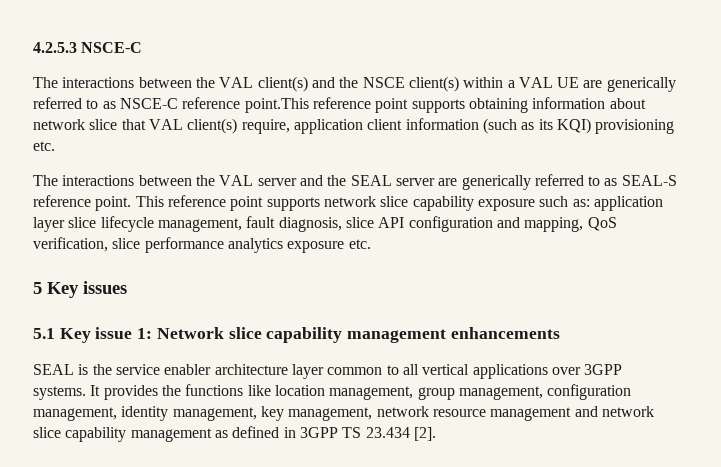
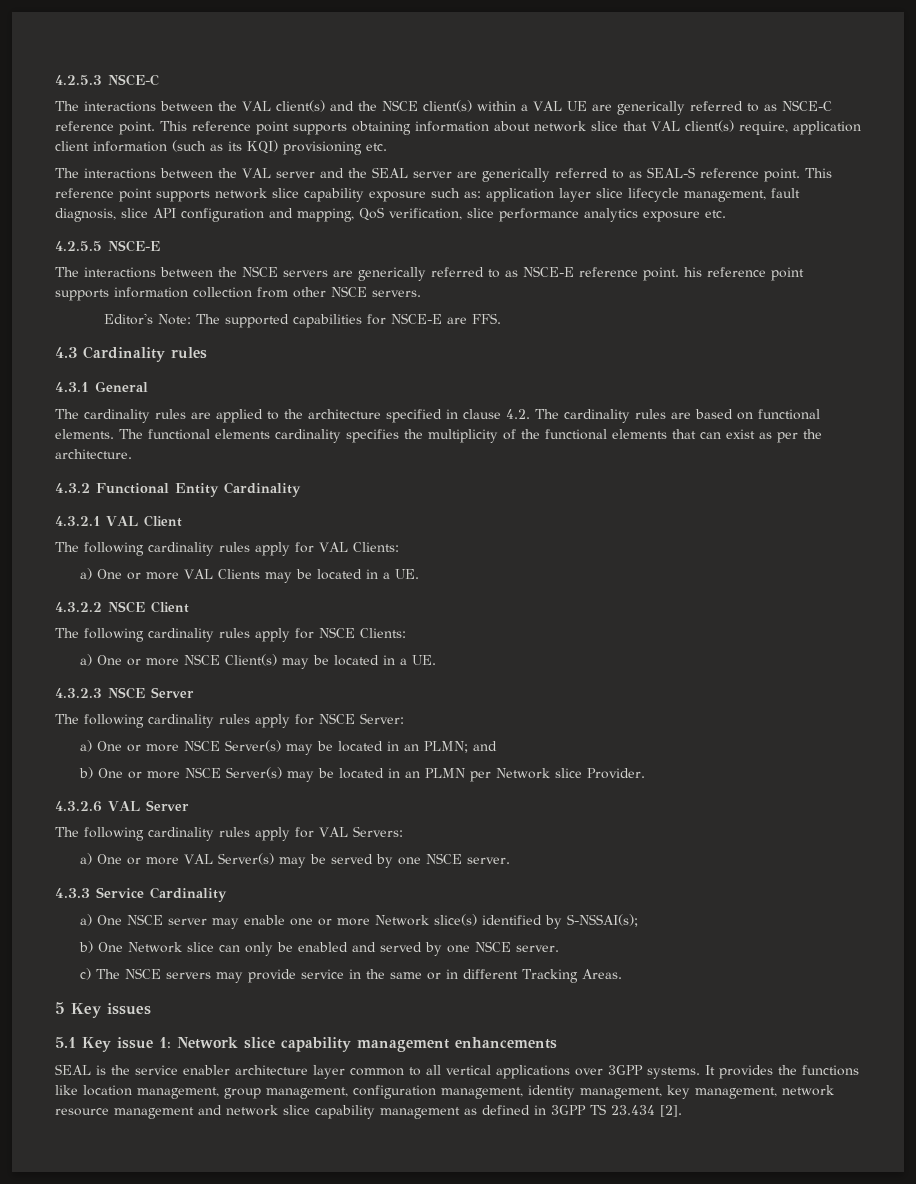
- The interactions between the VAL client(s) and the NSCE client(s) within a VAL UE are generically referred to as NSCE-C reference point.This reference point supports obtaining information about network slice that VAL client(s) require, application client information (such as its KQI) provisioning etc.
+ The interactions between the VAL client(s) and the NSCE client(s) within a VAL UE are generically referred to as NSCE-C reference point. This reference point supports obtaining information about network slice that VAL client(s) require, application client information (such as its KQI) provisioning etc.
+ 4.2.5.5 NSCE-E
+ The interactions between the NSCE servers are generically referred to as NSCE-E reference point. his reference point supports information collection from other NSCE servers.
+ Editor's Note: The supported capabilities for NSCE-E are FFS.
+ 4.3 Cardinality rules
+ 4.3.1 General
+ The cardinality rules are applied to the architecture specified in clause 4.2. The cardinality rules are based on functional elements. The functional elements cardinality specifies the multiplicity of the functional elements that can exist as per the architecture.
+ 4.3.2 Functional Entity Cardinality
+ 4.3.2.1 VAL Client
+ The following cardinality rules apply for VAL Clients:
+ a) One or more VAL Clients may be located in a UE.
+ 4.3.2.2 NSCE Client
+ The following cardinality rules apply for NSCE Clients:
+ a) One or more NSCE Client(s) may be located in a UE.
+ 4.3.2.3 NSCE Server
+ The following cardinality rules apply for NSCE Server:
+ a) One or more NSCE Server(s) may be located in an PLMN; and
+ b) One or more NSCE Server(s) may be located in an PLMN per Network slice Provider.
+ 4.3.2.6 VAL Server
+ The following cardinality rules apply for VAL Servers:
+ a) One or more VAL Server(s) may be served by one NSCE server.
+ 4.3.3 Service Cardinality
+ a) One NSCE server may enable one or more Network slice(s) identified by S-NSSAI(s);
+ b) One Network slice can only be enabled and served by one NSCE server.
+ c) The NSCE servers may provide service in the same or in different Tracking Areas.

